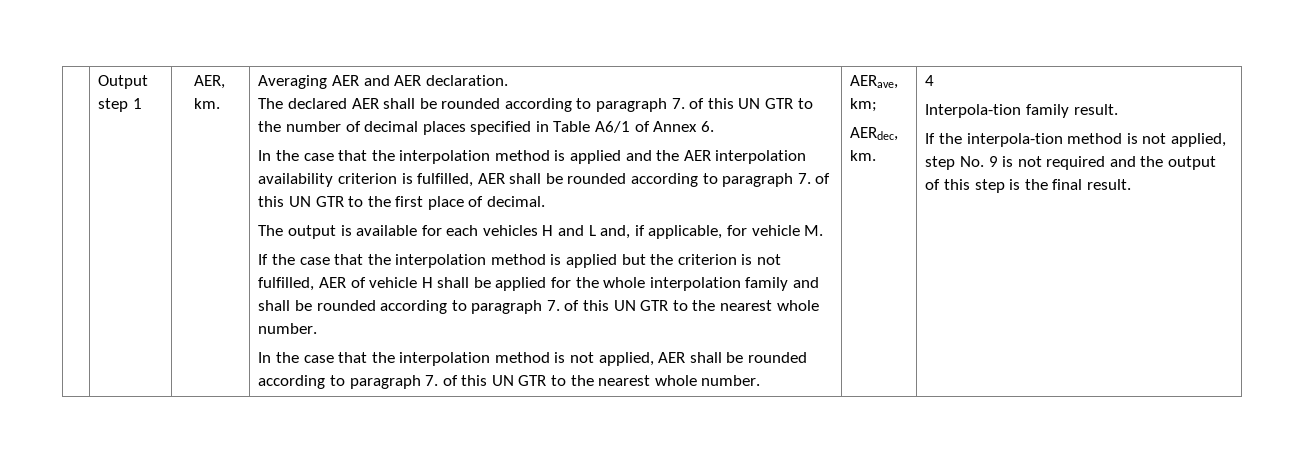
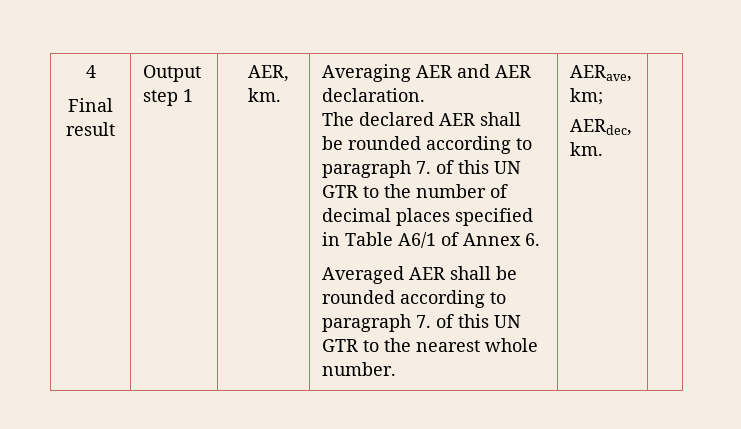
+ 4
+ Final result
- In the case that the interpolation method is applied and the AER interpolation availability criterion is fulfilled, AER shall be rounded according to paragraph 7. of this UN GTR to the first place of decimal.
- The output is available for each vehicles H and L and, if applicable, for vehicle M.
- If the case that the interpolation method is applied but the criterion is not fulfilled, AER of vehicle H shall be applied for the whole interpolation family and shall be rounded according to paragraph 7. of this UN GTR to the nearest whole number.
- In the case that the interpolation method is not applied, AER shall be rounded according to paragraph 7. of this UN GTR to the nearest whole number.
+ Averaged AER shall be rounded according to paragraph 7. of this UN GTR to the nearest whole number.
- 4
- Interpola-tion family result.
- If the interpola-tion method is not applied, step No. 9 is not required and the output of this step is the final result.

